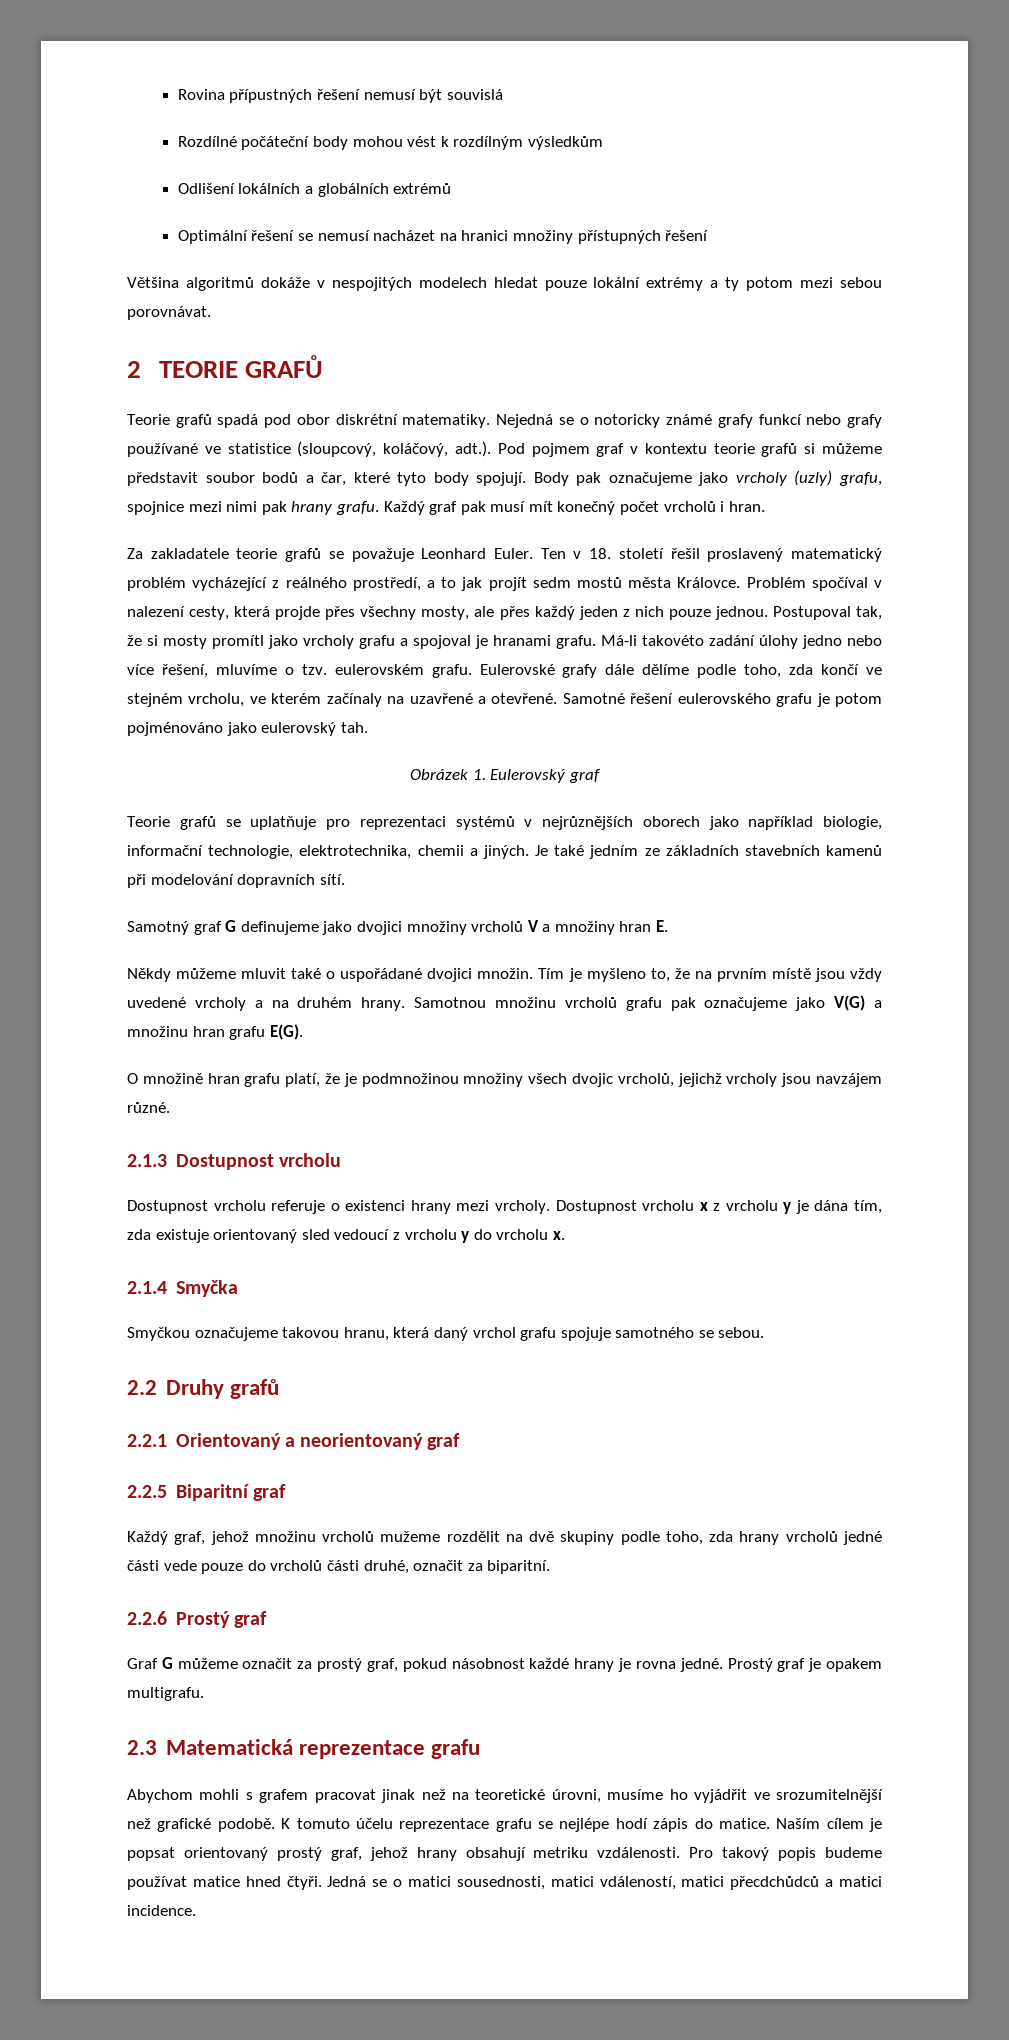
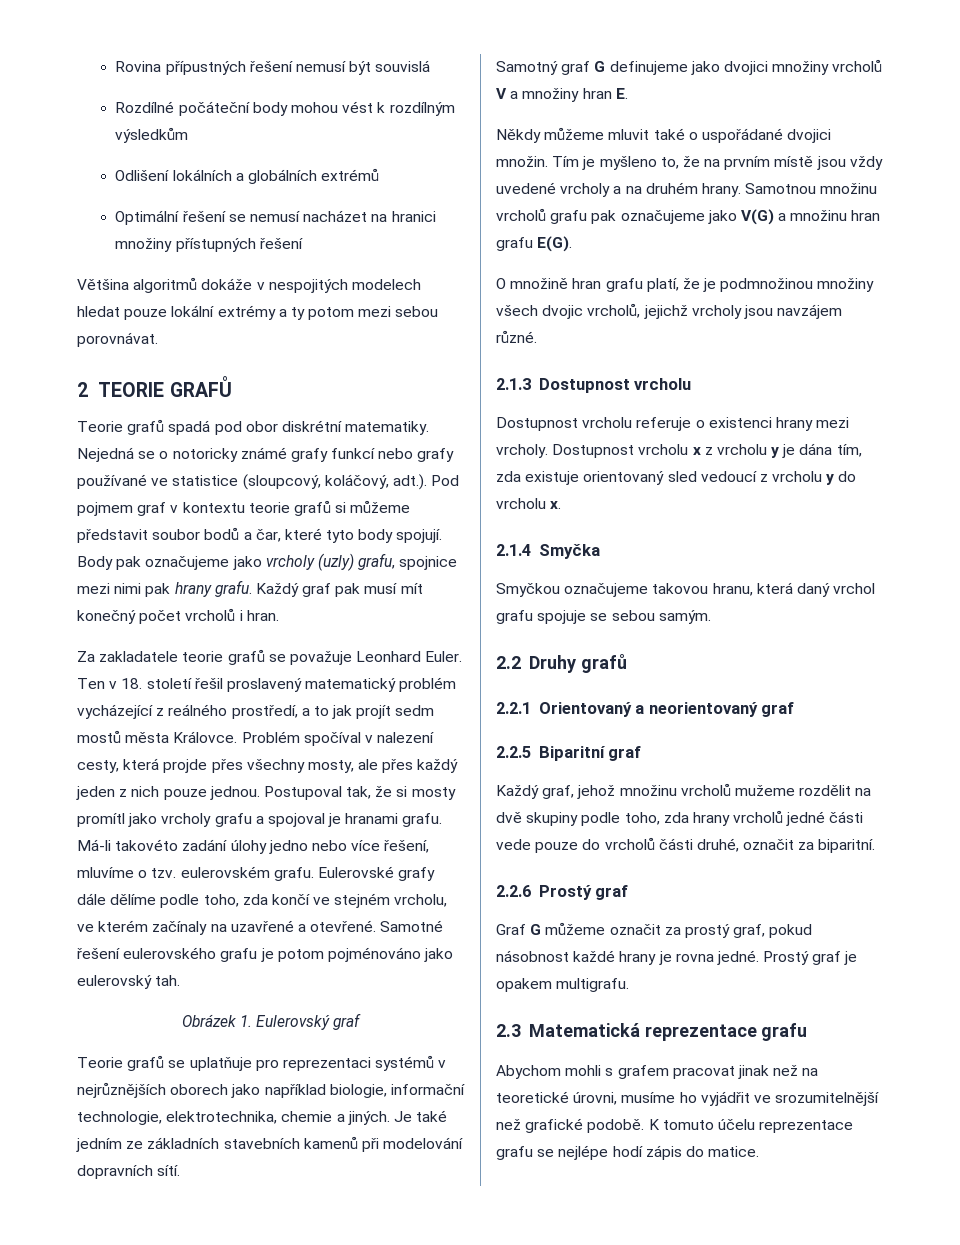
- Teorie grafů se uplatňuje pro reprezentaci systémů v nejrůznějších oborech jako například biologie, informační technologie, elektrotechnika, chemii a jiných.
+ Teorie grafů se uplatňuje pro reprezentaci systémů v nejrůznějších oborech jako například biologie, informační technologie, elektrotechnika, chemie a jiných.
- Smyčkou označujeme takovou hranu, která daný vrchol grafu spojuje samotného se sebou.
+ Smyčkou označujeme takovou hranu, která daný vrchol grafu spojuje se sebou samým.
- Naším cílem je popsat orientovaný prostý graf, jehož hrany obsahují metriku vzdálenosti. Pro takový popis budeme používat matice hned čtyři. Jedná se o matici sousednosti, matici vdáleností, matici přecdchůdců a matici incidence.

